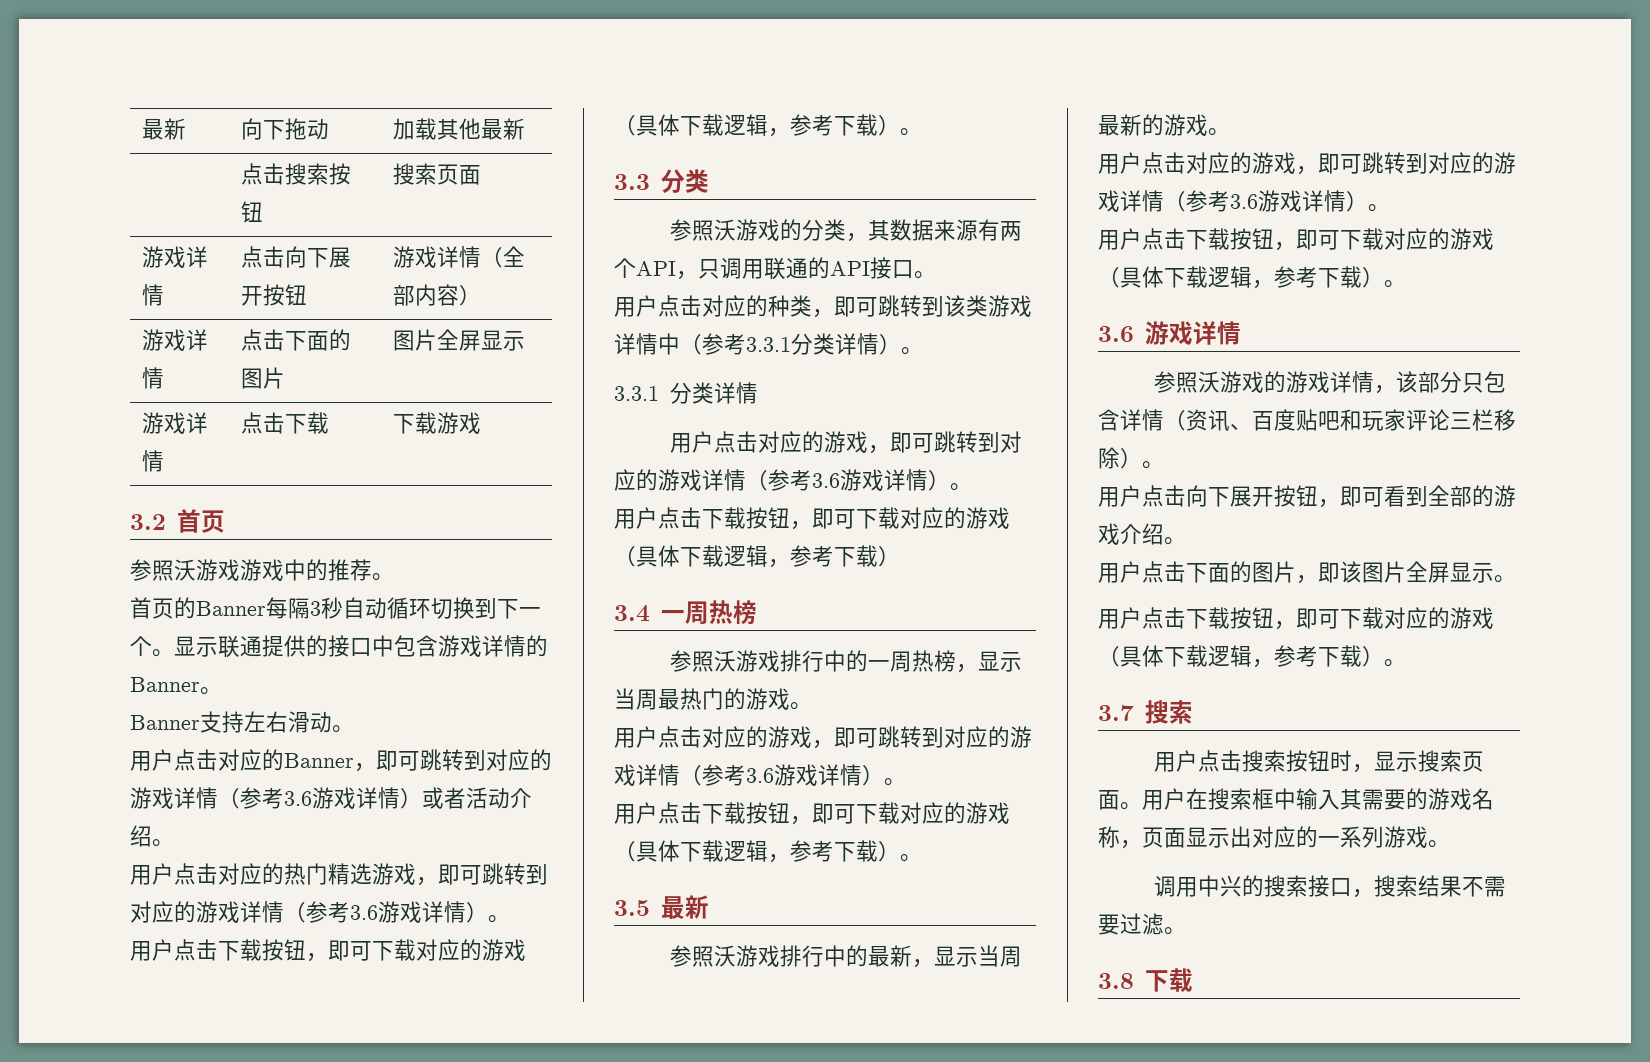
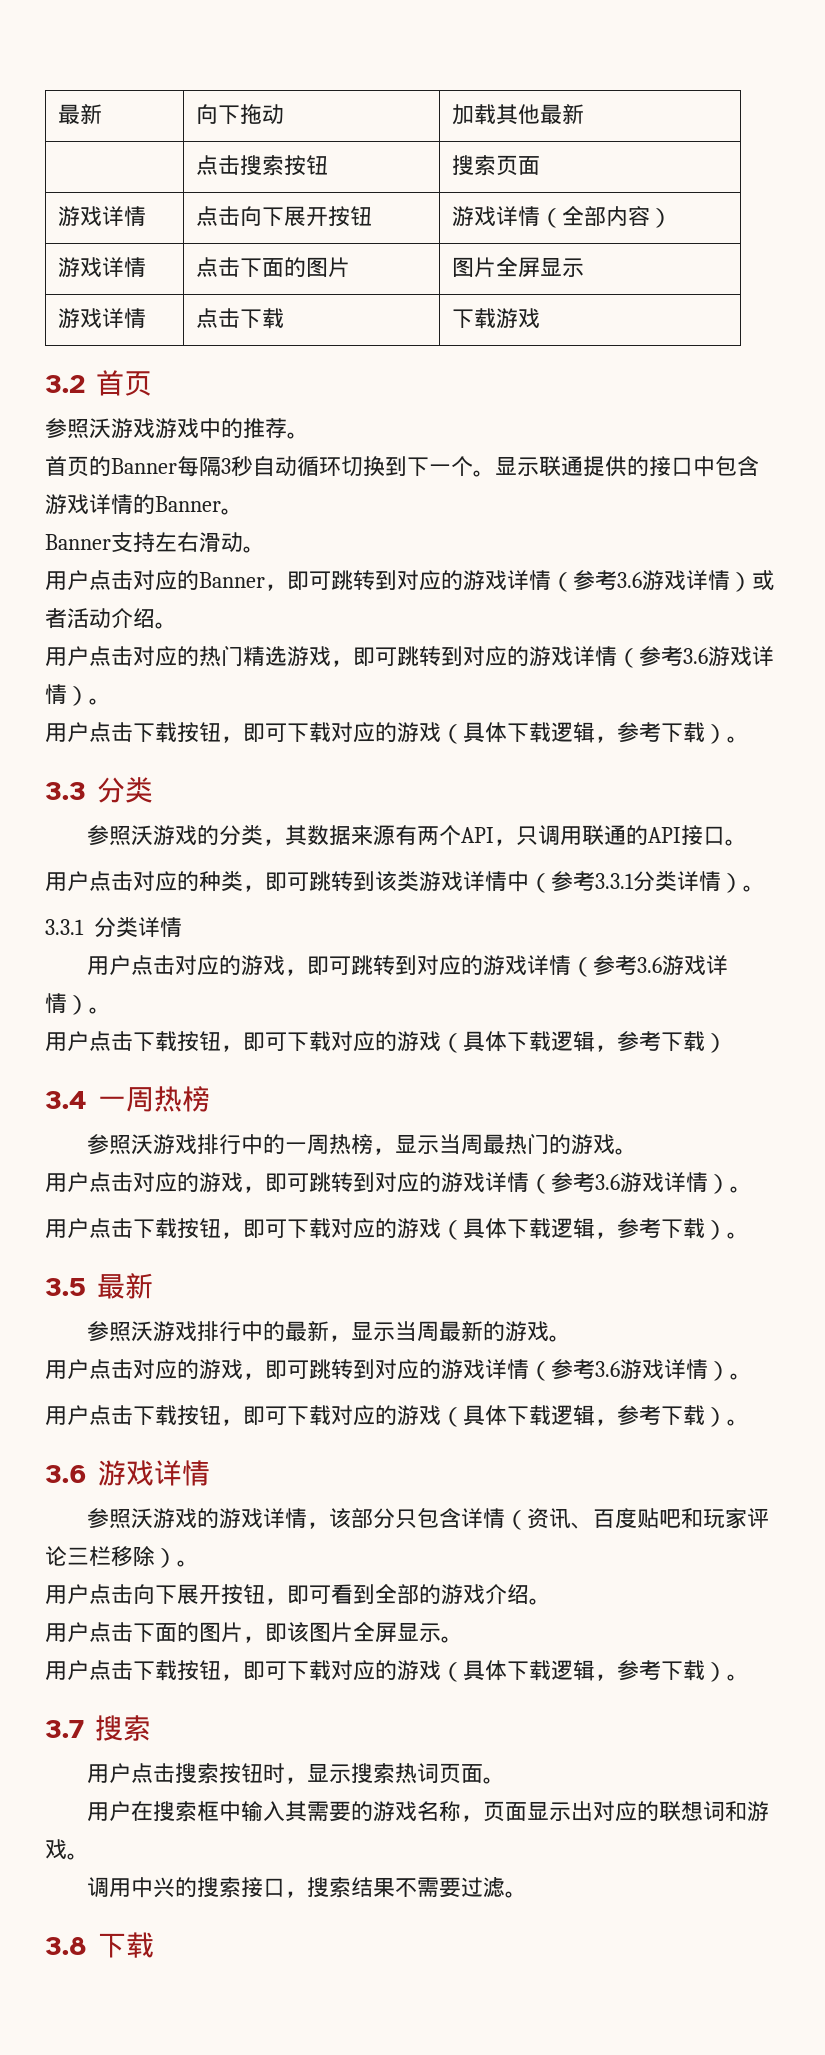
- 用户点击搜索按钮时，显示搜索页面。用户在搜索框中输入其需要的游戏名称，页面显示出对应的一系列游戏。
+ 用户点击搜索按钮时，显示搜索热词页面。
+ 用户在搜索框中输入其需要的游戏名称，页面显示出对应的联想词和游戏。

